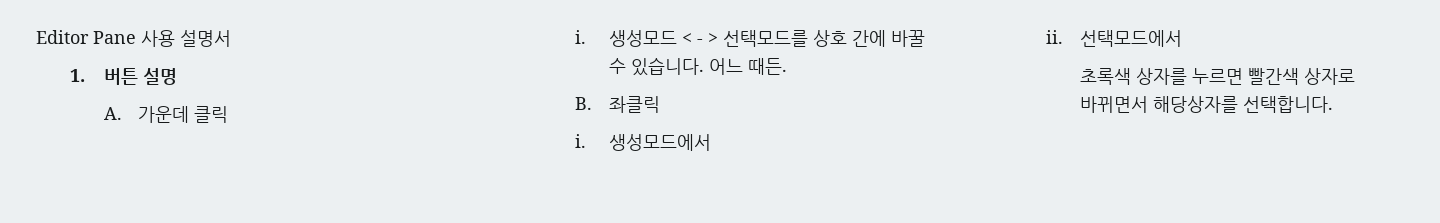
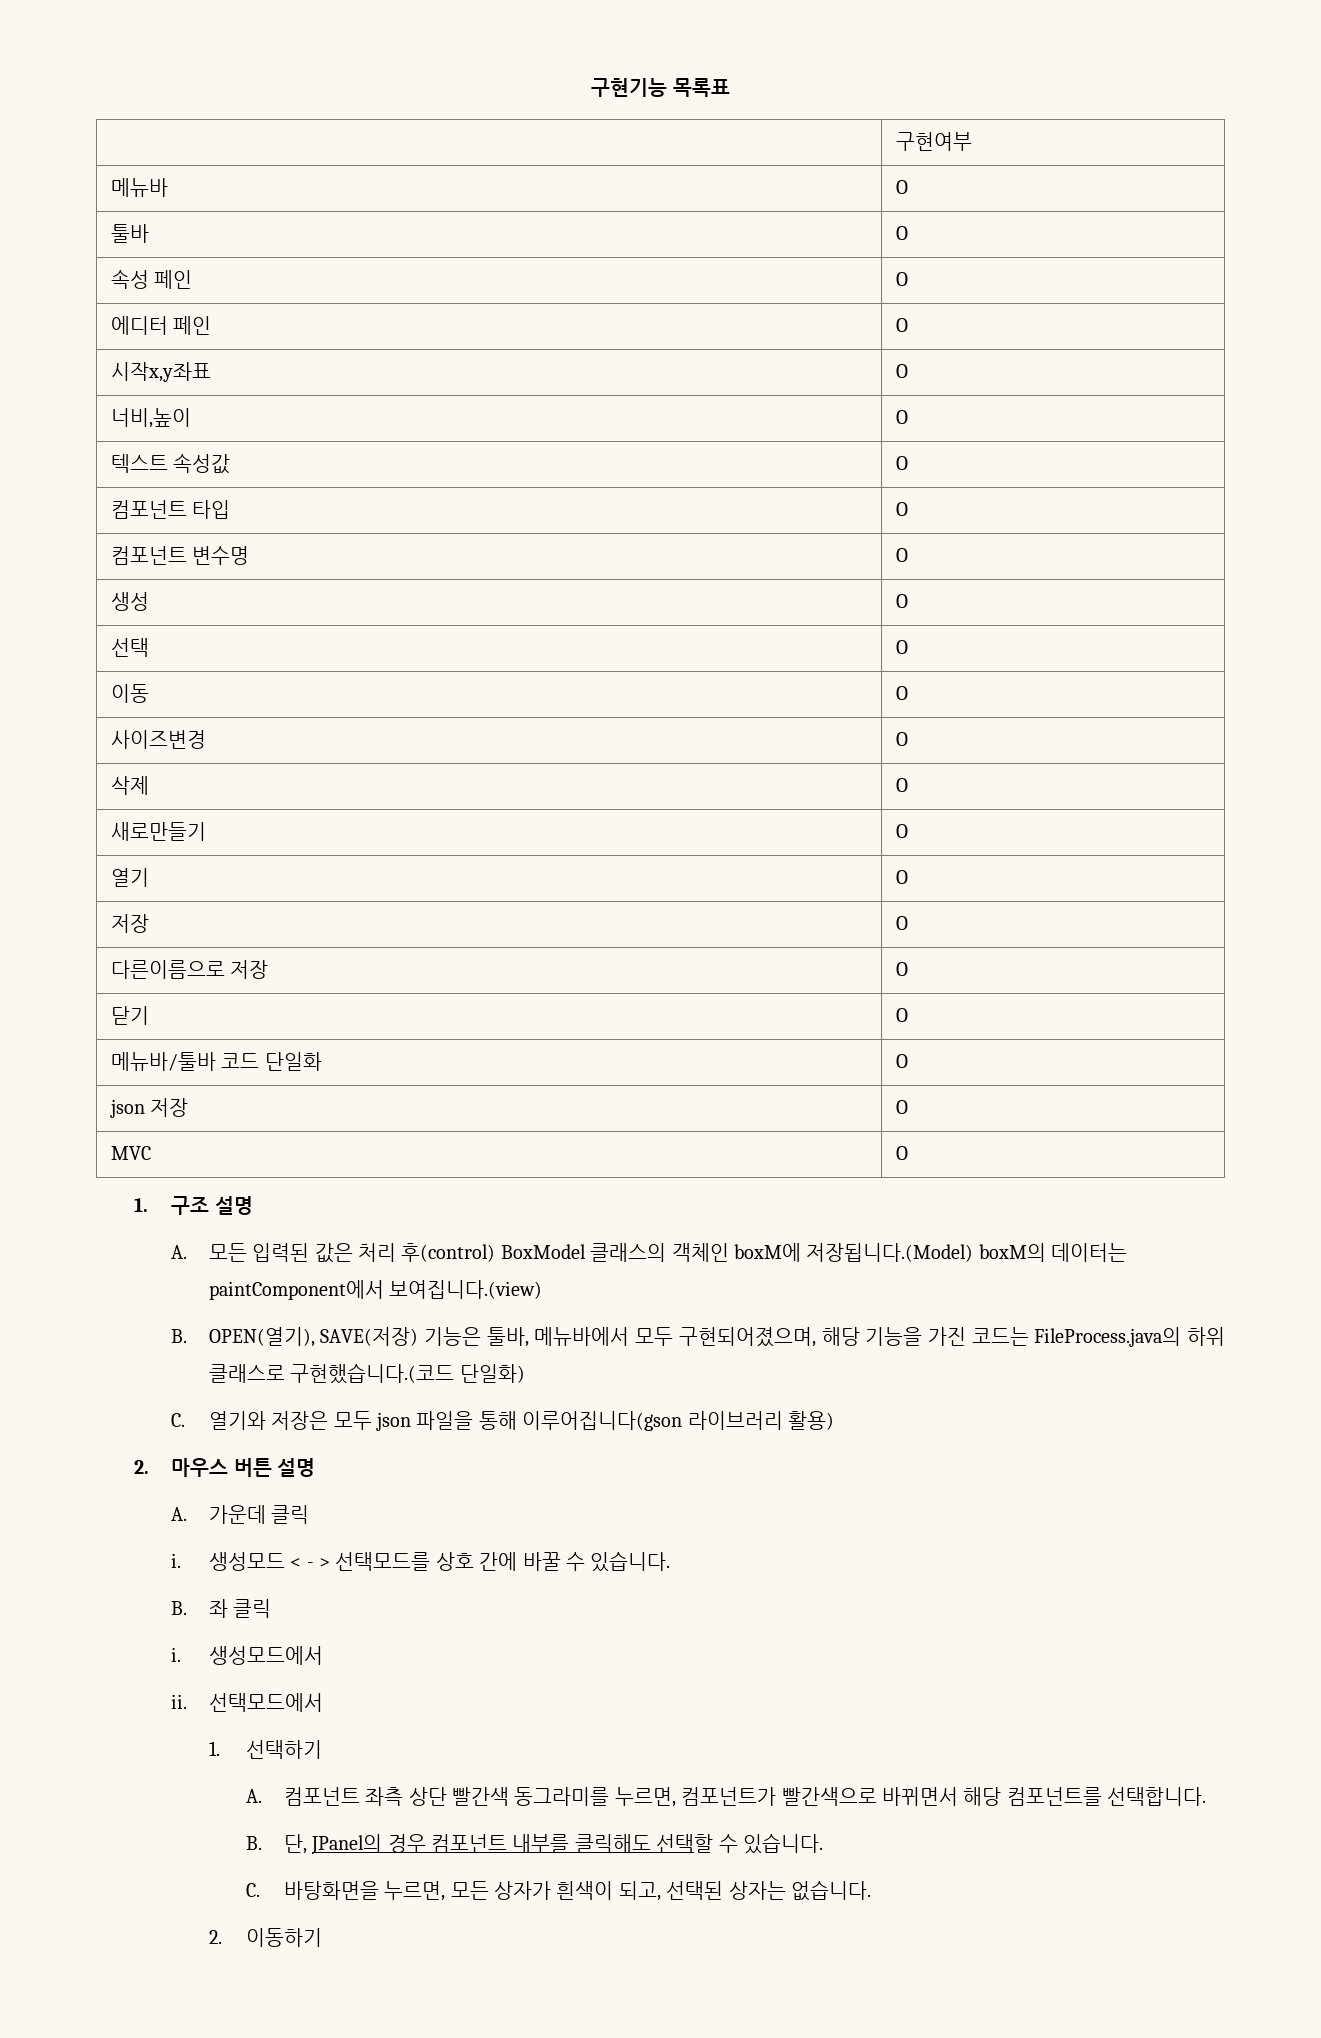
- Editor Pane 사용 설명서
- 1. 버튼 설명
+ 구현기능 목록표
+ | 구현여부
+ 메뉴바 | O
+ 툴바 | O
+ 속성 페인 | O
+ 에디터 페인 | O
+ 시작x,y좌표 | O
+ 너비,높이 | O
+ 텍스트 속성값 | O
+ 컴포넌트 타입 | O
+ 컴포넌트 변수명 | O
+ 생성 | O
+ 선택 | O
+ 이동 | O
+ 사이즈변경 | O
+ 삭제 | O
+ 새로만들기 | O
+ 열기 | O
+ 저장 | O
+ 다른이름으로 저장 | O
+ 닫기 | O
+ 메뉴바/툴바 코드 단일화 | O
+ json 저장 | O
+ MVC | O
+ 1. 구조 설명
+ A. 모든 입력된 값은 처리 후(control) BoxModel 클래스의 객체인 boxM에 저장됩니다.(Model) boxM의 데이터는 paintComponent에서 보여집니다.(view)
+ B. OPEN(열기), SAVE(저장) 기능은 툴바, 메뉴바에서 모두 구현되어졌으며, 해당 기능을 가진 코드는 FileProcess.java의 하위 클래스로 구현했습니다.(코드 단일화)
+ C. 열기와 저장은 모두 json 파일을 통해 이루어집니다(gson 라이브러리 활용)
+ 2. 마우스 버튼 설명
- 생성모드 < - > 선택모드를 상호 간에 바꿀 수 있습니다. 어느 때든.
- B. 좌클릭
+ 생성모드 < - > 선택모드를 상호 간에 바꿀 수 있습니다.
+ B. 좌 클릭
- 초록색 상자를 누르면 빨간색 상자로 바뀌면서 해당상자를 선택합니다.
+ 1. 선택하기
+ A. 컴포넌트 좌측 상단 빨간색 동그라미를 누르면, 컴포넌트가 빨간색으로 바뀌면서 해당 컴포넌트를 선택합니다.
+ B. 단, JPanel의 경우 컴포넌트 내부를 클릭해도 선택할 수 있습니다.
+ C. 바탕화면을 누르면, 모든 상자가 흰색이 되고, 선택된 상자는 없습니다.
+ 2. 이동하기

